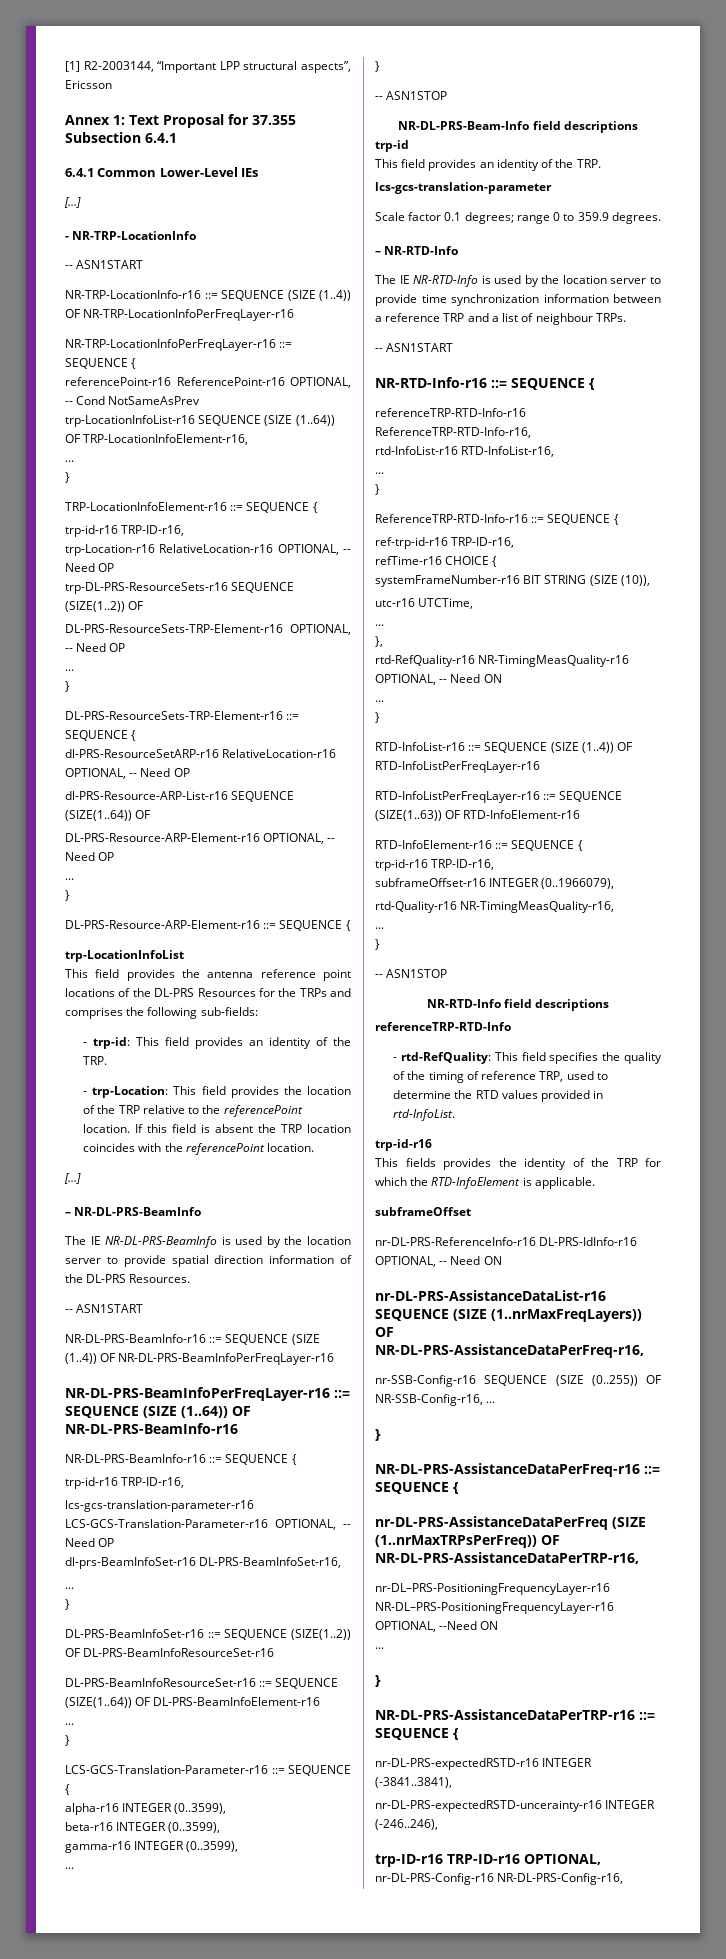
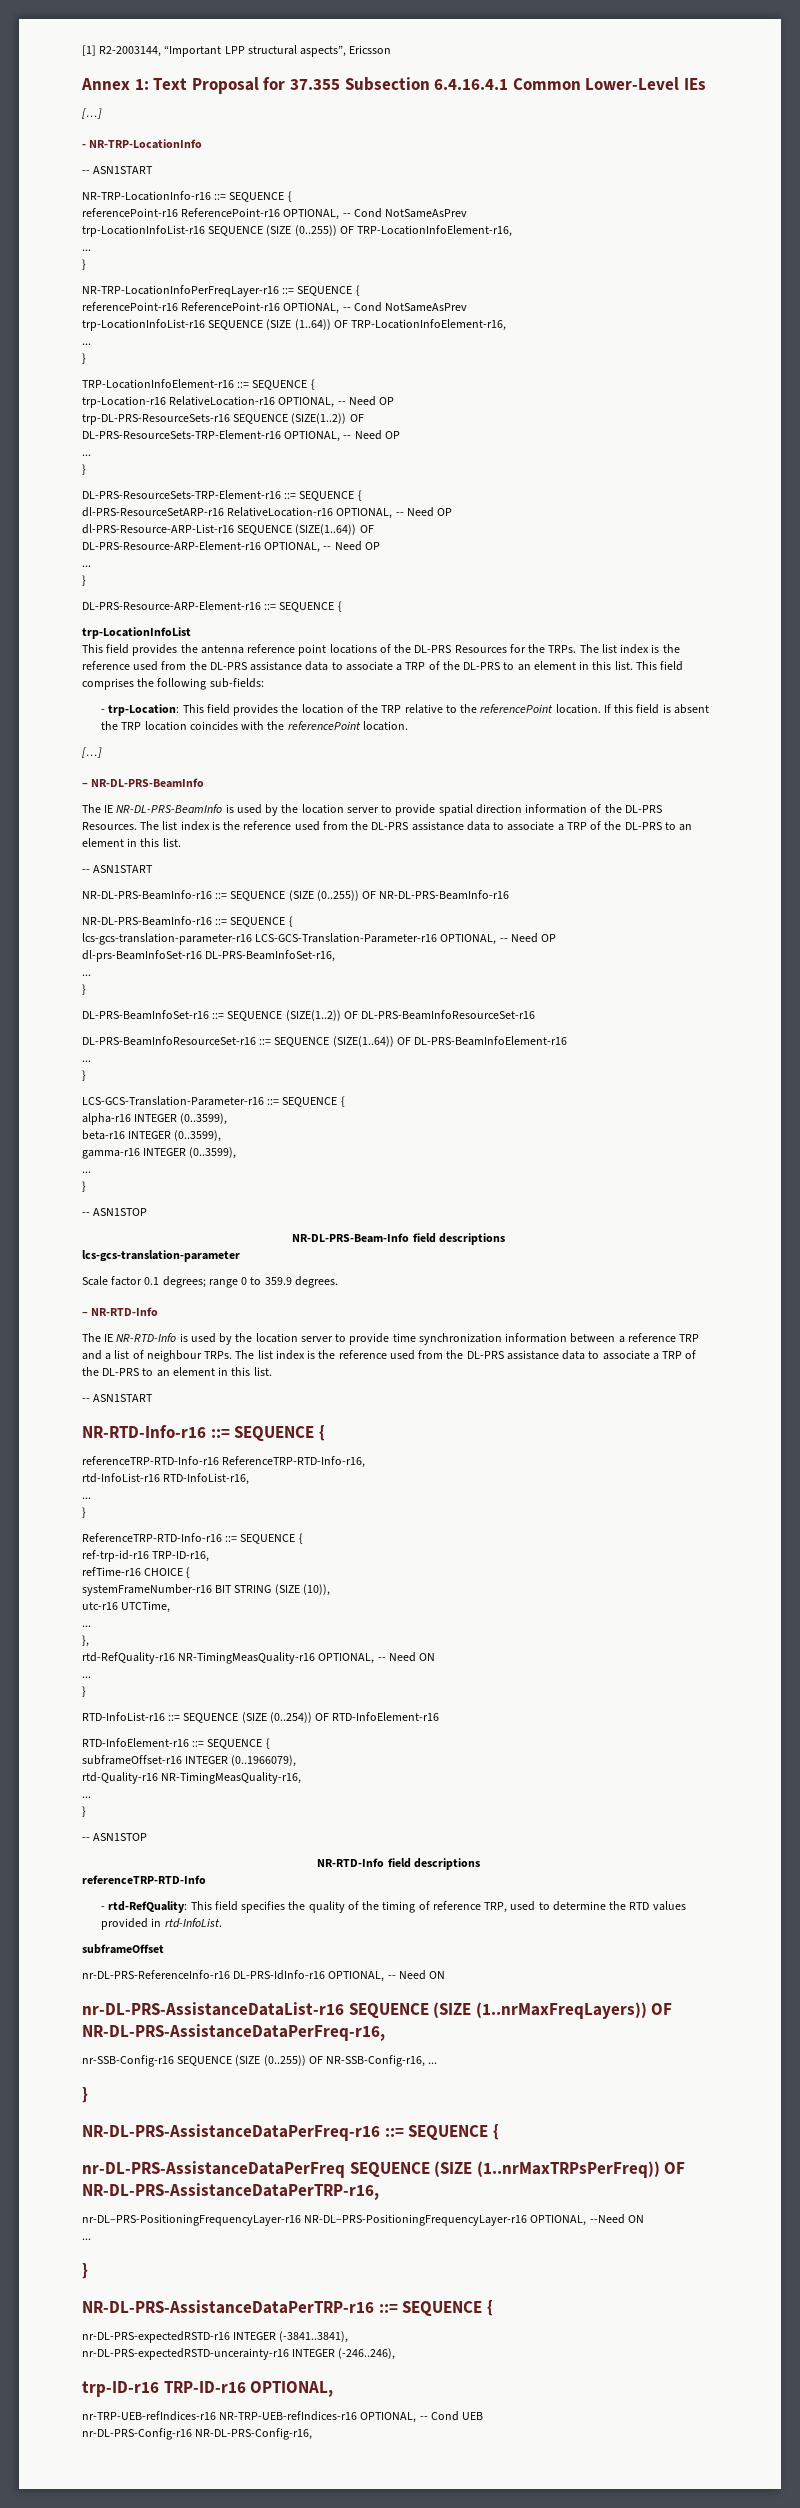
- Annex 1: Text Proposal for 37.355 Subsection 6.4.1
- 6.4.1 Common Lower-Level IEs
+ Annex 1: Text Proposal for 37.355 Subsection 6.4.16.4.1 Common Lower-Level IEs
- NR-TRP-LocationInfo-r16 ::= SEQUENCE (SIZE (1..4)) OF NR-TRP-LocationInfoPerFreqLayer-r16
+ NR-TRP-LocationInfo-r16 ::= SEQUENCE {
+ referencePoint-r16 ReferencePoint-r16 OPTIONAL, -- Cond NotSameAsPrev
+ trp-LocationInfoList-r16 SEQUENCE (SIZE (0..255)) OF TRP-LocationInfoElement-r16,
+ ...
+ }
  TRP-LocationInfoElement-r16 ::= SEQUENCE {
- trp-id-r16 TRP-ID-r16,
- This field provides the antenna reference point locations of the DL-PRS Resources for the TRPs and comprises the following sub-fields:
- - trp-id: This field provides an identity of the TRP.
+ This field provides the antenna reference point locations of the DL-PRS Resources for the TRPs. The list index is the reference used from the DL-PRS assistance data to associate a TRP of the DL-PRS to an element in this list. This field comprises the following sub-fields:
- The IE NR-DL-PRS-BeamInfo is used by the location server to provide spatial direction information of the DL-PRS Resources.
+ The IE NR-DL-PRS-BeamInfo is used by the location server to provide spatial direction information of the DL-PRS Resources. The list index is the reference used from the DL-PRS assistance data to associate a TRP of the DL-PRS to an element in this list.
- NR-DL-PRS-BeamInfo-r16 ::= SEQUENCE (SIZE (1..4)) OF NR-DL-PRS-BeamInfoPerFreqLayer-r16
- NR-DL-PRS-BeamInfoPerFreqLayer-r16 ::= SEQUENCE (SIZE (1..64)) OF NR-DL-PRS-BeamInfo-r16
+ NR-DL-PRS-BeamInfo-r16 ::= SEQUENCE (SIZE (0..255)) OF NR-DL-PRS-BeamInfo-r16
  NR-DL-PRS-BeamInfo-r16 ::= SEQUENCE {
- trp-id-r16 TRP-ID-r16,
- trp-id
- This field provides an identity of the TRP.
- The IE NR-RTD-Info is used by the location server to provide time synchronization information between a reference TRP and a list of neighbour TRPs.
+ The IE NR-RTD-Info is used by the location server to provide time synchronization information between a reference TRP and a list of neighbour TRPs. The list index is the reference used from the DL-PRS assistance data to associate a TRP of the DL-PRS to an element in this list.
- RTD-InfoList-r16 ::= SEQUENCE (SIZE (1..4)) OF RTD-InfoListPerFreqLayer-r16
- RTD-InfoListPerFreqLayer-r16 ::= SEQUENCE (SIZE(1..63)) OF RTD-InfoElement-r16
+ RTD-InfoList-r16 ::= SEQUENCE (SIZE (0..254)) OF RTD-InfoElement-r16
  RTD-InfoElement-r16 ::= SEQUENCE {
- trp-id-r16 TRP-ID-r16,
  - rtd-RefQuality: This field specifies the quality of the timing of reference TRP, used to determine the RTD values provided in rtd-InfoList.
- trp-id-r16
- This fields provides the identity of the TRP for which the RTD-InfoElement is applicable.
- nr-DL-PRS-AssistanceDataPerFreq (SIZE (1..nrMaxTRPsPerFreq)) OF NR-DL-PRS-AssistanceDataPerTRP-r16,
+ nr-DL-PRS-AssistanceDataPerFreq SEQUENCE (SIZE (1..nrMaxTRPsPerFreq)) OF NR-DL-PRS-AssistanceDataPerTRP-r16,
+ nr-TRP-UEB-refIndices-r16 NR-TRP-UEB-refIndices-r16 OPTIONAL, -- Cond UEB

